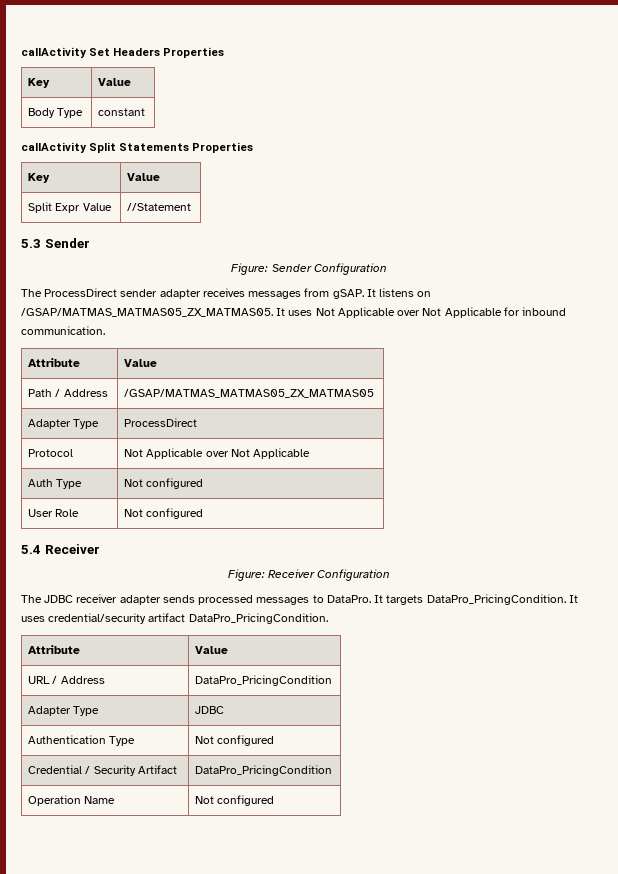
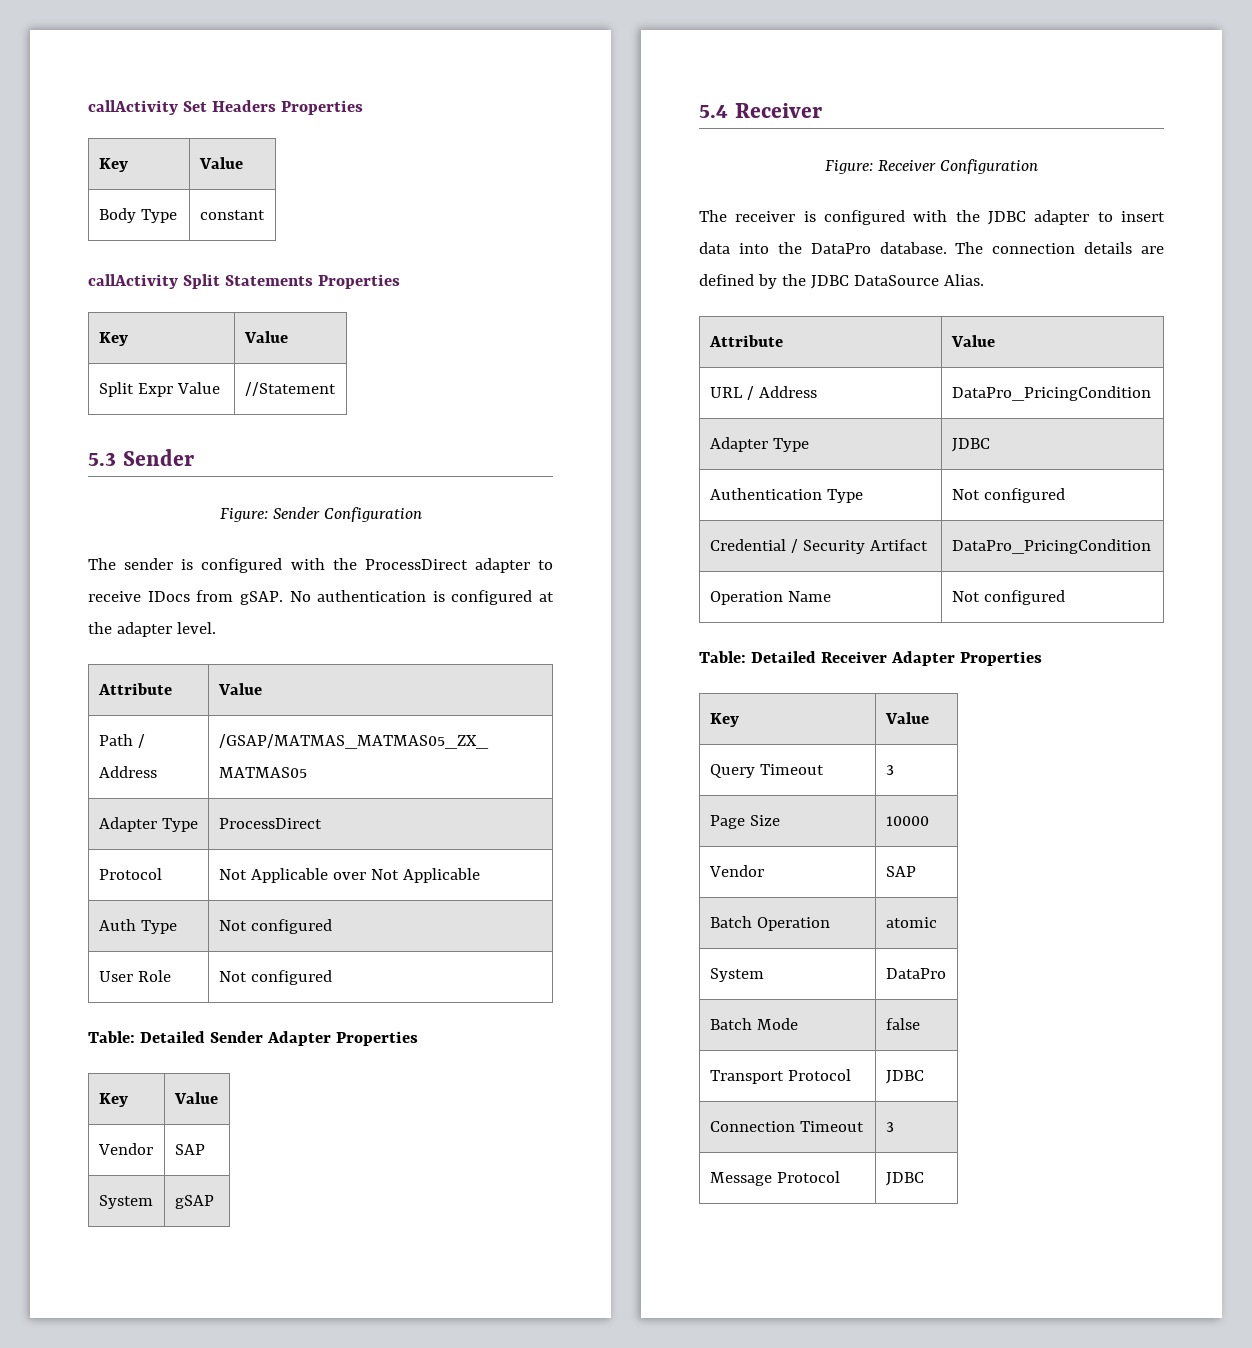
- The ProcessDirect sender adapter receives messages from gSAP. It listens on /GSAP/MATMAS_MATMAS05_ZX_MATMAS05. It uses Not Applicable over Not Applicable for inbound communication.
+ The sender is configured with the ProcessDirect adapter to receive IDocs from gSAP. No authentication is configured at the adapter level.
+ Table: Detailed Sender Adapter Properties
+ Key | Value
+ Vendor | SAP
+ System | gSAP
- The JDBC receiver adapter sends processed messages to DataPro. It targets DataPro_PricingCondition. It uses credential/security artifact DataPro_PricingCondition.
+ The receiver is configured with the JDBC adapter to insert data into the DataPro database. The connection details are defined by the JDBC DataSource Alias.
+ Table: Detailed Receiver Adapter Properties
+ Key | Value
+ Query Timeout | 3
+ Page Size | 10000
+ Vendor | SAP
+ Batch Operation | atomic
+ System | DataPro
+ Batch Mode | false
+ Transport Protocol | JDBC
+ Connection Timeout | 3
+ Message Protocol | JDBC

